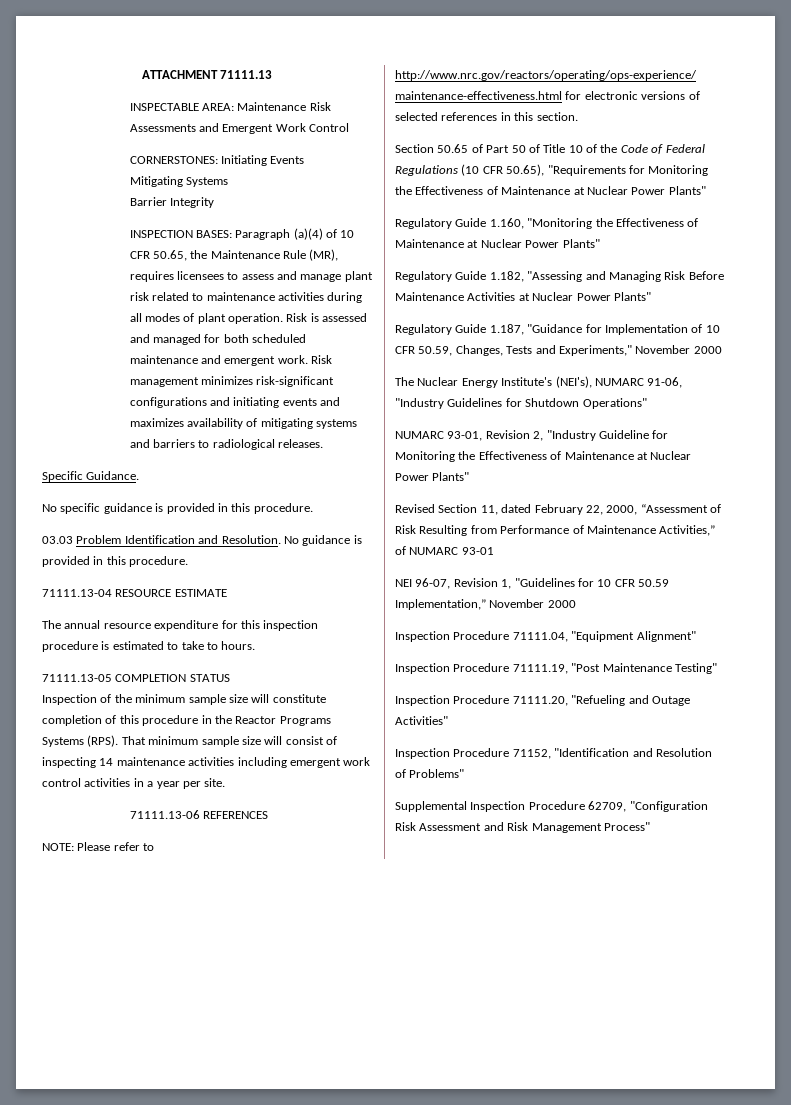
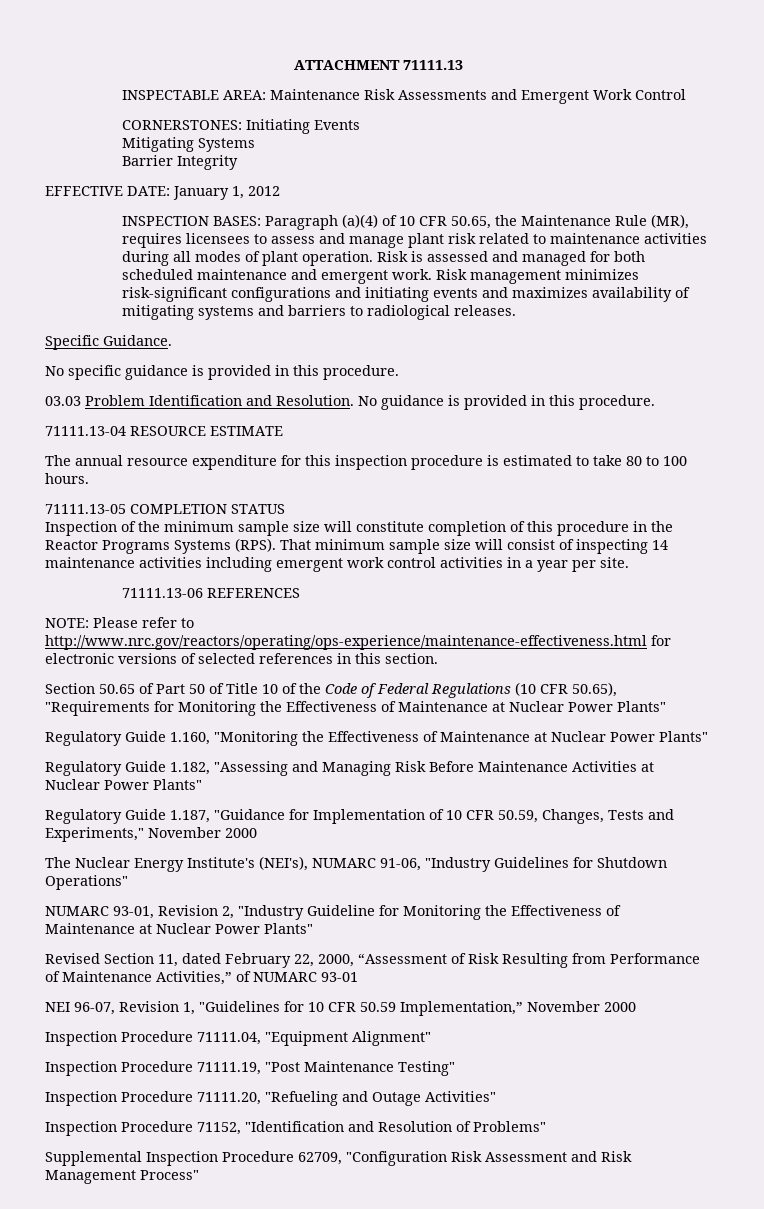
+ EFFECTIVE DATE: January 1, 2012
- The annual resource expenditure for this inspection procedure is estimated to take to hours.
+ The annual resource expenditure for this inspection procedure is estimated to take 80 to 100 hours.

